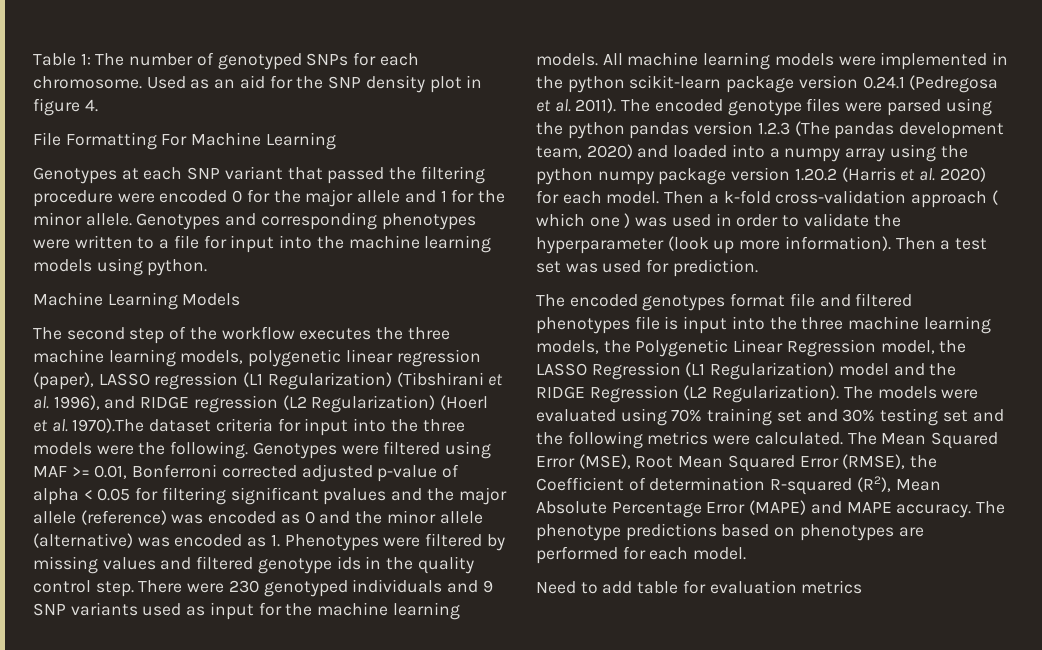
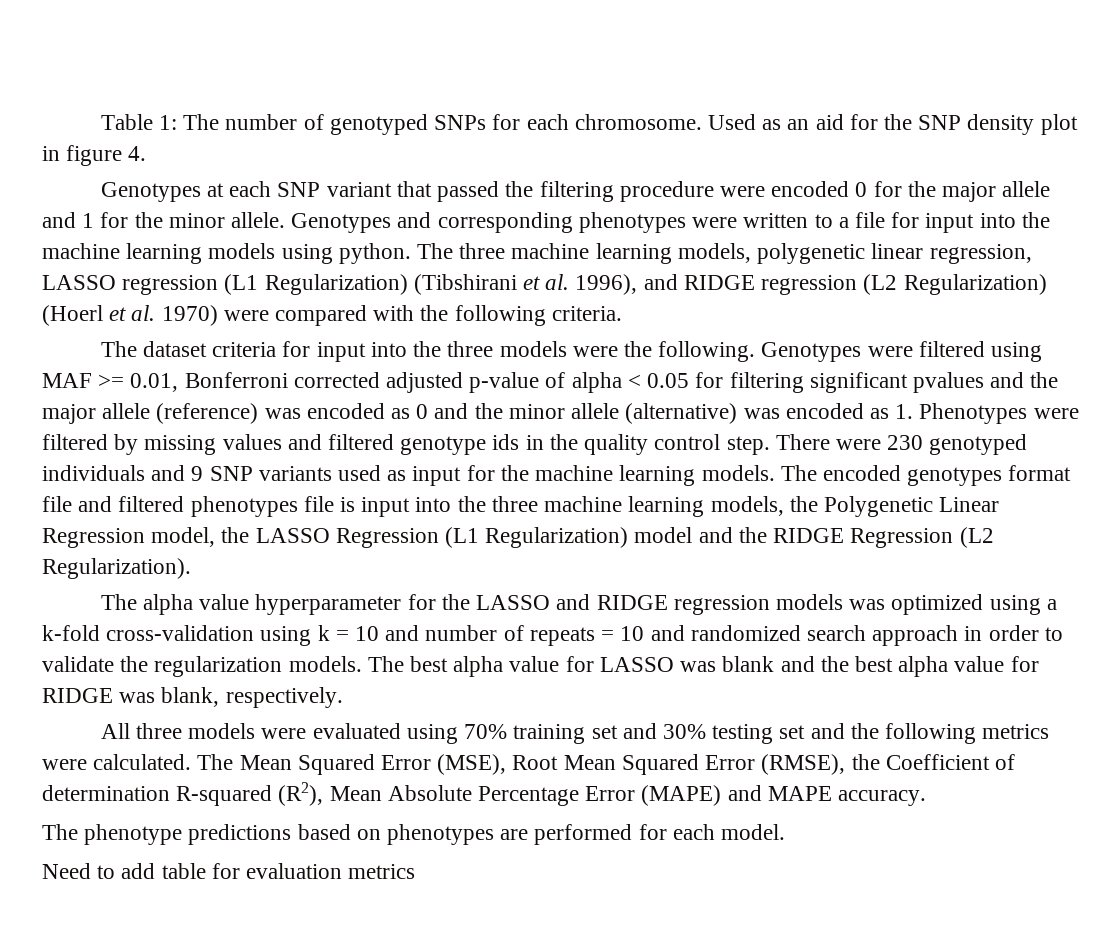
- File Formatting For Machine Learning
- Genotypes and corresponding phenotypes were written to a file for input into the machine learning models using python.
- Machine Learning Models
- The second step of the workflow executes the three machine learning models, polygenetic linear regression (paper), LASSO regression (L1 Regularization) (Tibshirani et al. 1996), and RIDGE regression (L2 Regularization) (Hoerl et al. 1970).The dataset criteria for input into the three models were the following.
+ Genotypes and corresponding phenotypes were written to a file for input into the machine learning models using python. The three machine learning models, polygenetic linear regression, LASSO regression (L1 Regularization) (Tibshirani et al. 1996), and RIDGE regression (L2 Regularization) (Hoerl et al. 1970) were compared with the following criteria.
+ The dataset criteria for input into the three models were the following.
- There were 230 genotyped individuals and 9 SNP variants used as input for the machine learning models. All machine learning models were implemented in the python scikit-learn package version 0.24.1 (Pedregosa et al. 2011). The encoded genotype files were parsed using the python pandas version 1.2.3 (The pandas development team, 2020) and loaded into a numpy array using the python numpy package version 1.20.2 (Harris et al. 2020) for each model. Then a k-fold cross-validation approach ( which one ) was used in order to validate the hyperparameter (look up more information). Then a test set was used for prediction.
- The encoded genotypes format file and filtered phenotypes file is input into the three machine learning models, the Polygenetic Linear Regression model, the LASSO Regression (L1 Regularization) model and the RIDGE Regression (L2 Regularization). The models were evaluated using 70% training set and 30% testing set and the following metrics were calculated.
+ There were 230 genotyped individuals and 9 SNP variants used as input for the machine learning models. The encoded genotypes format file and filtered phenotypes file is input into the three machine learning models, the Polygenetic Linear Regression model, the LASSO Regression (L1 Regularization) model and the RIDGE Regression (L2 Regularization).
+ The alpha value hyperparameter for the LASSO and RIDGE regression models was optimized using a k-fold cross-validation using k = 10 and number of repeats = 10 and randomized search approach in order to validate the regularization models. The best alpha value for LASSO was blank and the best alpha value for RIDGE was blank, respectively.
+ All three models were evaluated using 70% training set and 30% testing set and the following metrics were calculated.
- The Mean Squared Error (MSE), Root Mean Squared Error (RMSE), the Coefficient of determination R-squared (R2), Mean Absolute Percentage Error (MAPE) and MAPE accuracy. The phenotype predictions based on phenotypes are performed for each model.
+ The Mean Squared Error (MSE), Root Mean Squared Error (RMSE), the Coefficient of determination R-squared (R2), Mean Absolute Percentage Error (MAPE) and MAPE accuracy.
+ The phenotype predictions based on phenotypes are performed for each model.

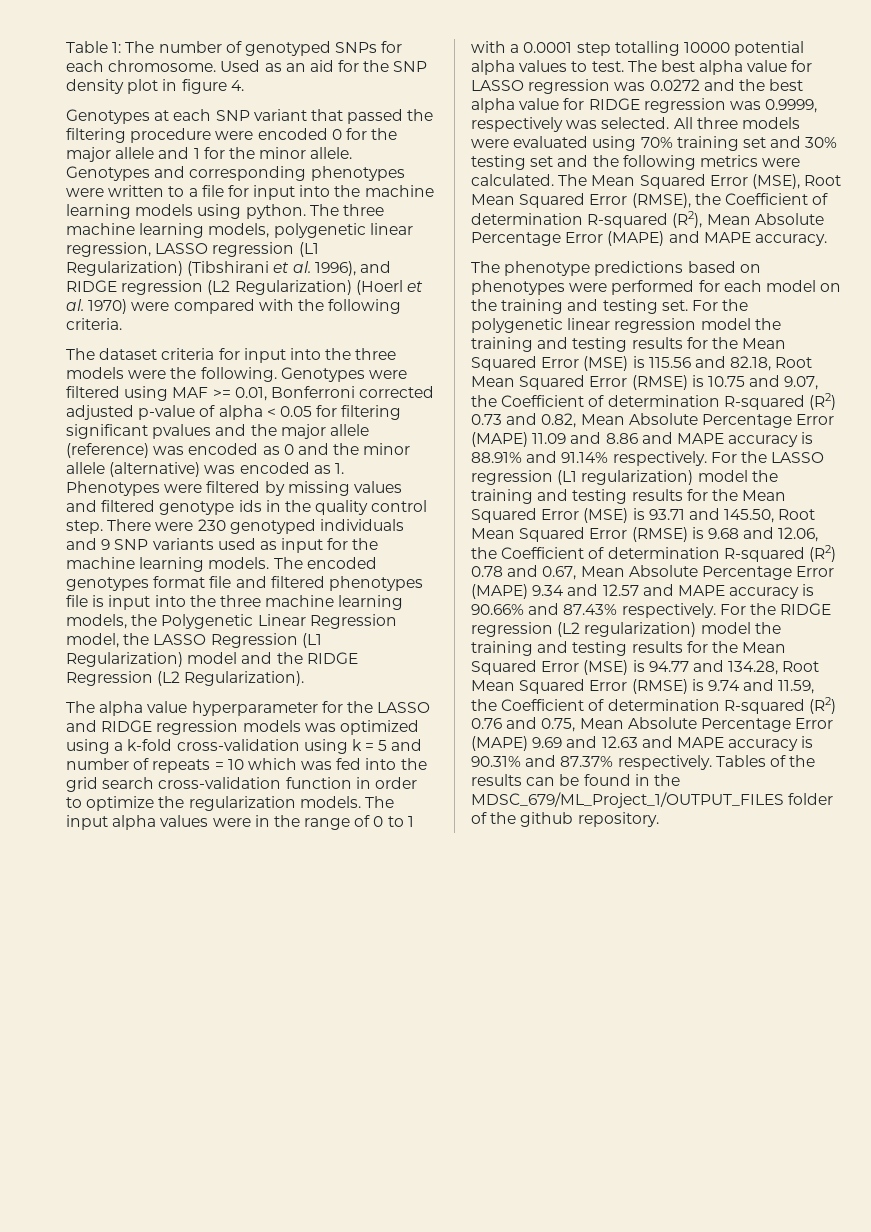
- The alpha value hyperparameter for the LASSO and RIDGE regression models was optimized using a k-fold cross-validation using k = 10 and number of repeats = 10 and randomized search approach in order to validate the regularization models.
+ The alpha value hyperparameter for the LASSO and RIDGE regression models was optimized using a k-fold cross-validation using k = 5 and number of repeats = 10 which was fed into the grid search cross-validation function in order to optimize the regularization models.
- The best alpha value for LASSO was blank and the best alpha value for RIDGE was blank, respectively.
- All three models were evaluated using 70% training set and 30% testing set and the following metrics were calculated.
+ The input alpha values were in the range of 0 to 1 with a 0.0001 step totalling 10000 potential alpha values to test. The best alpha value for LASSO regression was 0.0272 and the best alpha value for RIDGE regression was 0.9999, respectively was selected. All three models were evaluated using 70% training set and 30% testing set and the following metrics were calculated.
- The phenotype predictions based on phenotypes are performed for each model.
- Need to add table for evaluation metrics
+ The phenotype predictions based on phenotypes were performed for each model on the training and testing set. For the polygenetic linear regression model the training and testing results for the Mean Squared Error (MSE) is 115.56 and 82.18, Root Mean Squared Error (RMSE) is 10.75 and 9.07, the Coefficient of determination R-squared (R2) 0.73 and 0.82, Mean Absolute Percentage Error (MAPE) 11.09 and 8.86 and MAPE accuracy is 88.91% and 91.14% respectively. For the LASSO regression (L1 regularization) model the training and testing results for the Mean Squared Error (MSE) is 93.71 and 145.50, Root Mean Squared Error (RMSE) is 9.68 and 12.06, the Coefficient of determination R-squared (R2) 0.78 and 0.67, Mean Absolute Percentage Error (MAPE) 9.34 and 12.57 and MAPE accuracy is 90.66% and 87.43% respectively. For the RIDGE regression (L2 regularization) model the training and testing results for the Mean Squared Error (MSE) is 94.77 and 134.28, Root Mean Squared Error (RMSE) is 9.74 and 11.59, the Coefficient of determination R-squared (R2) 0.76 and 0.75, Mean Absolute Percentage Error (MAPE) 9.69 and 12.63 and MAPE accuracy is 90.31% and 87.37% respectively. Tables of the results can be found in the MDSC_679/ML_Project_1/OUTPUT_FILES folder of the github repository.

